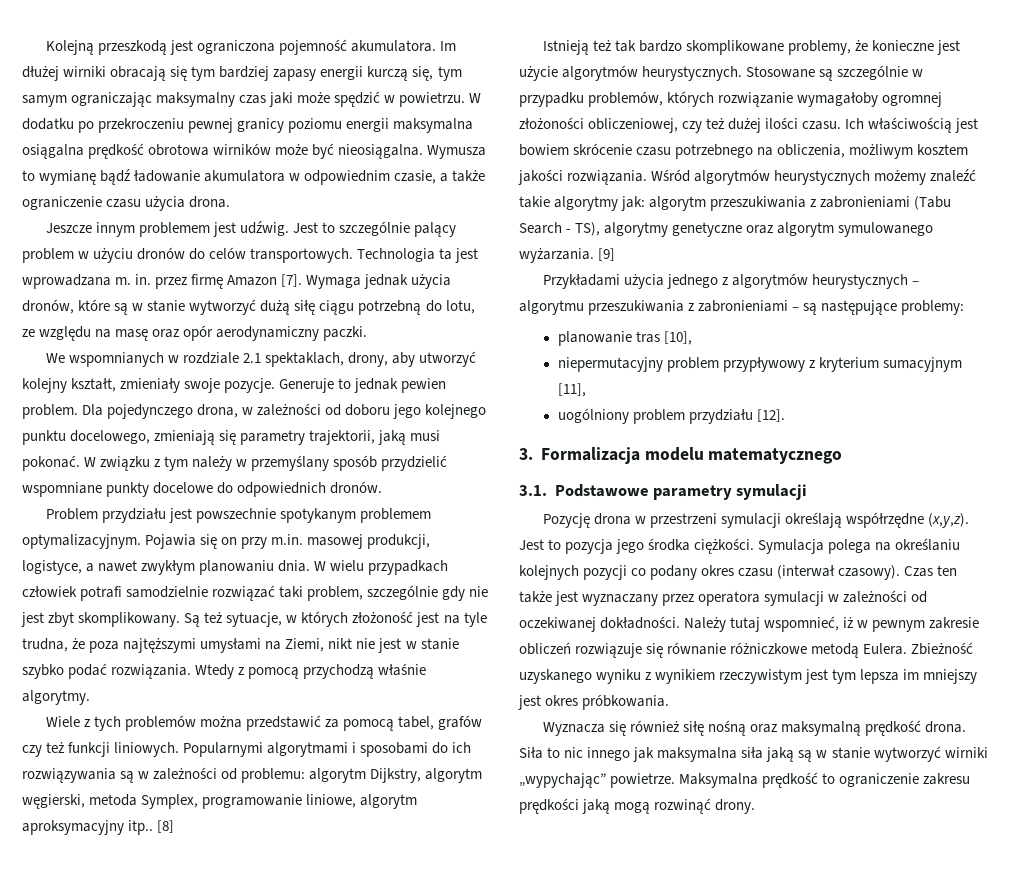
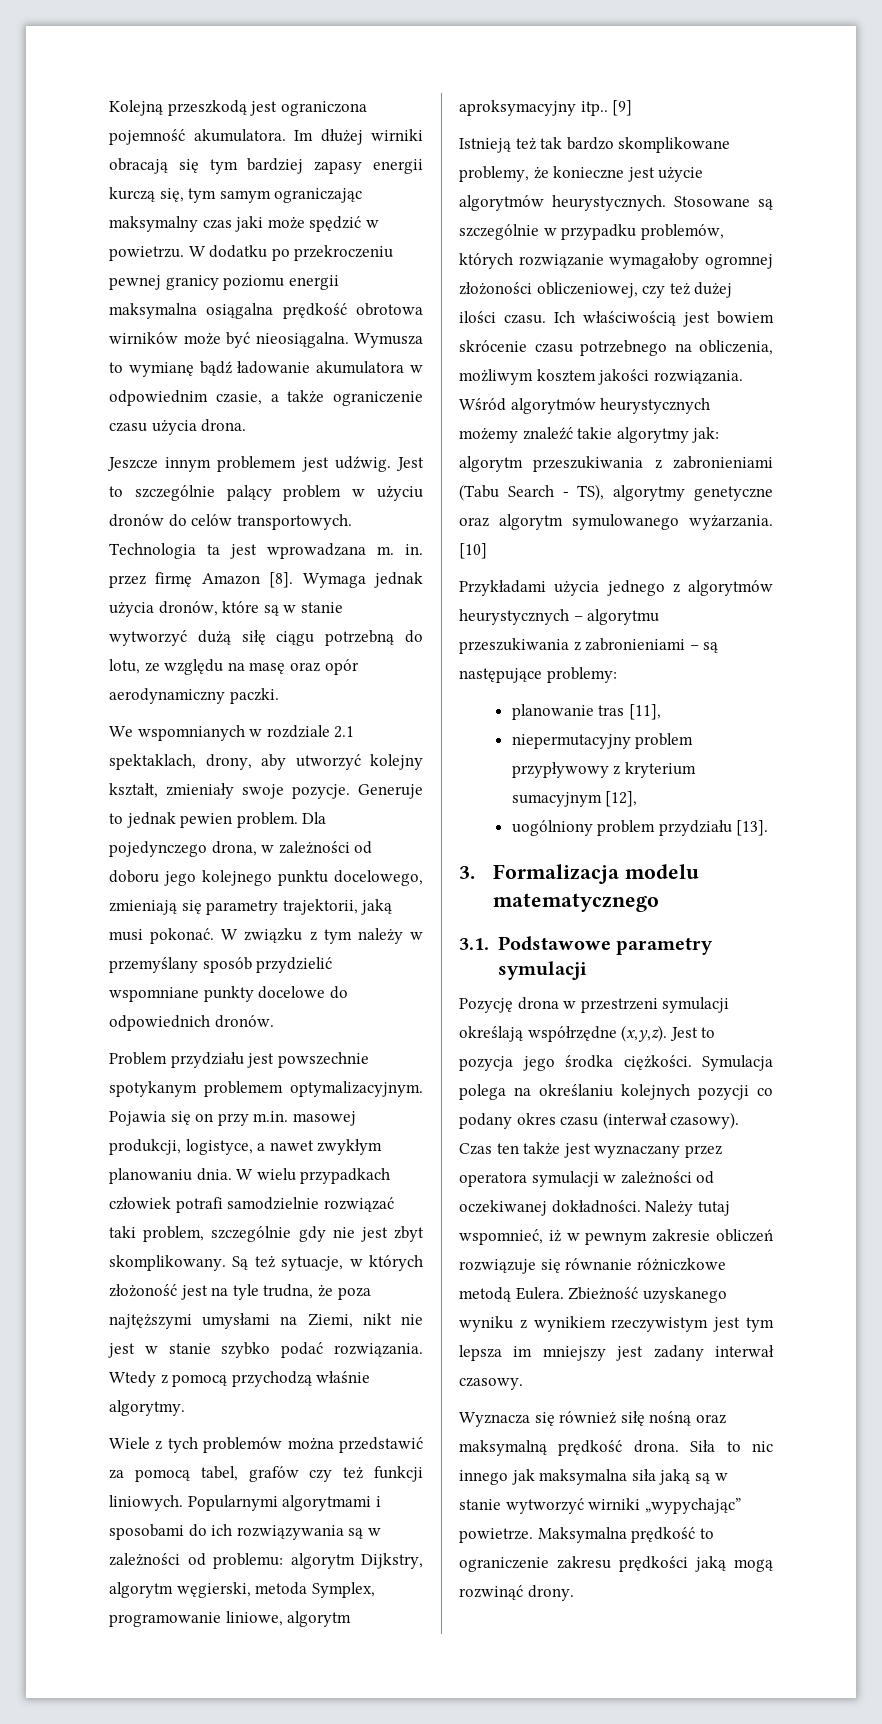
- Technologia ta jest wprowadzana m. in. przez firmę Amazon [7].
+ Technologia ta jest wprowadzana m. in. przez firmę Amazon [8].
- [8]
+ [9]
- [9]
+ [10]
- planowanie tras [10],
+ planowanie tras [11],
- niepermutacyjny problem przypływowy z kryterium sumacyjnym [11],
+ niepermutacyjny problem przypływowy z kryterium sumacyjnym [12],
- uogólniony problem przydziału [12].
+ uogólniony problem przydziału [13].
- Zbieżność uzyskanego wyniku z wynikiem rzeczywistym jest tym lepsza im mniejszy jest okres próbkowania.
+ Zbieżność uzyskanego wyniku z wynikiem rzeczywistym jest tym lepsza im mniejszy jest zadany interwał czasowy.

